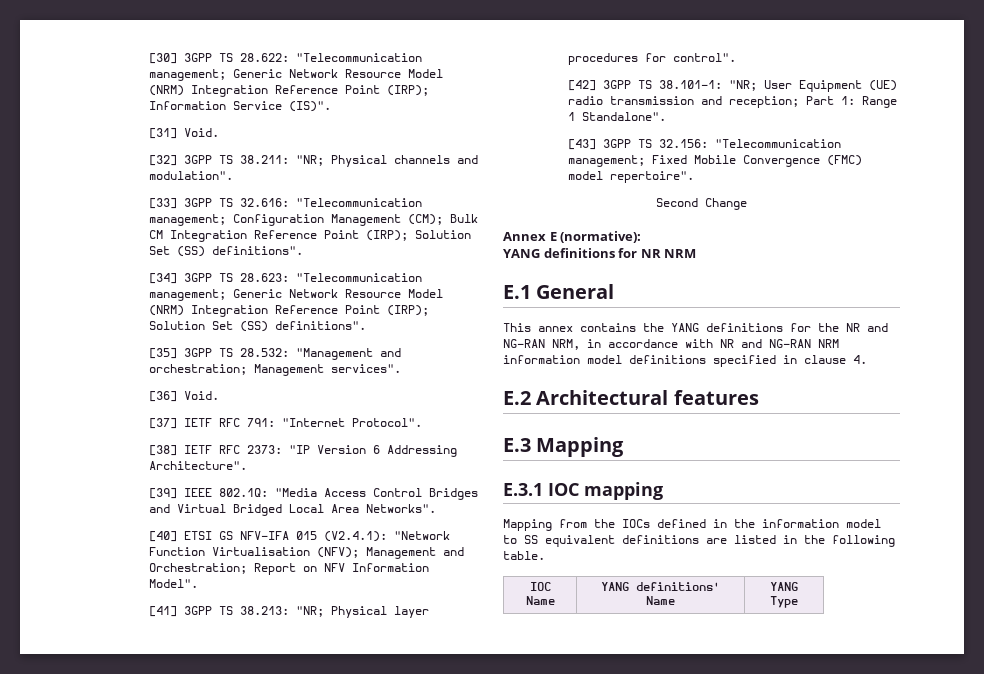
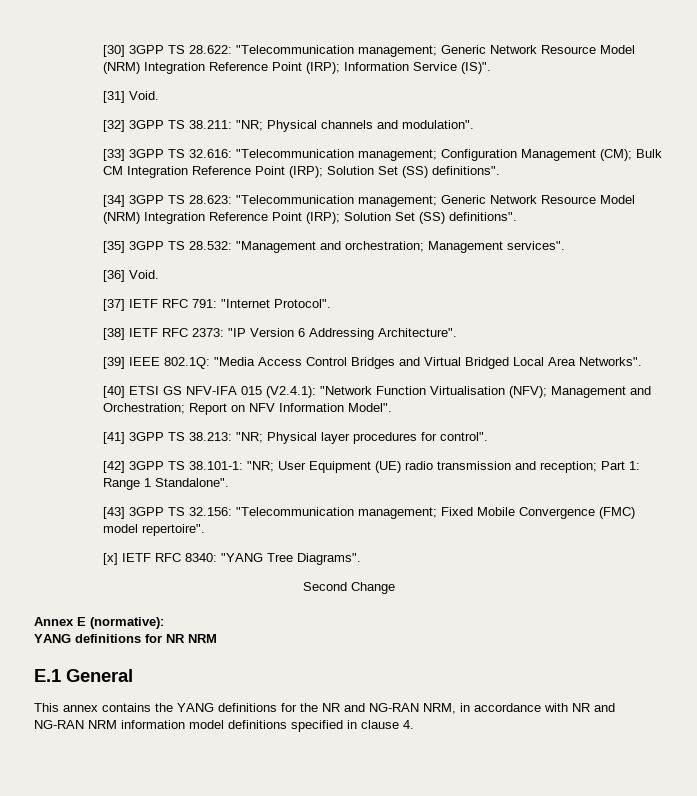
+ [x] IETF RFC 8340: "YANG Tree Diagrams".
- E.2 Architectural features
- E.3 Mapping
- E.3.1 IOC mapping
- Mapping from the IOCs defined in the information model to SS equivalent definitions are listed in the following table.
- IOC Name | YANG definitions' Name | YANG Type

